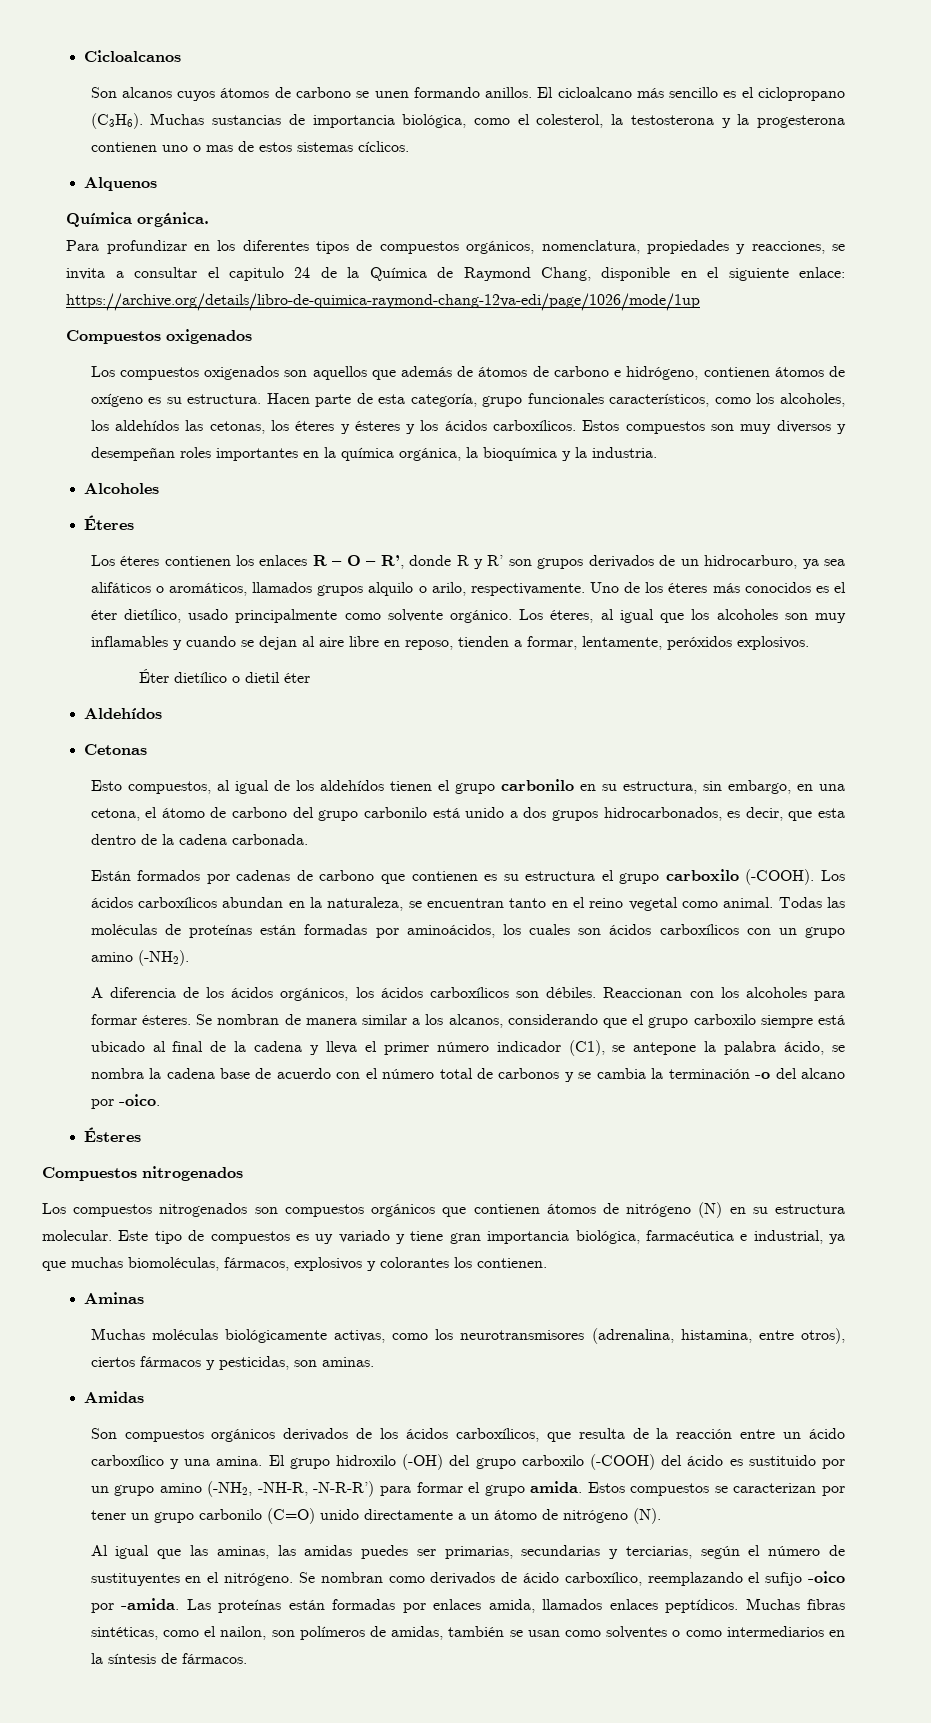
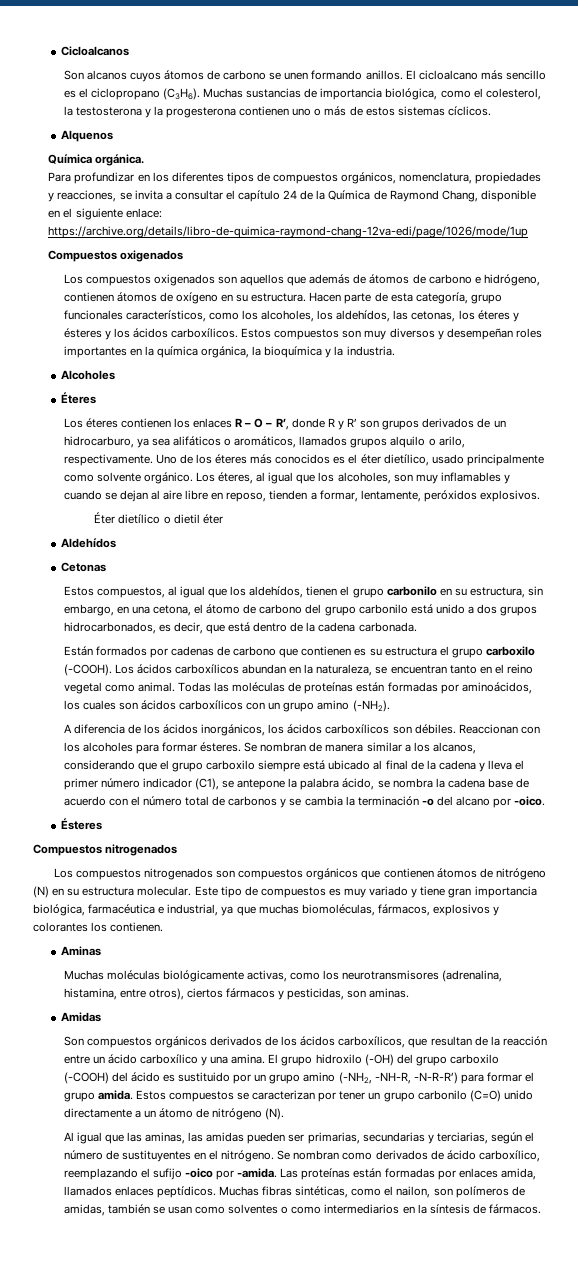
- Muchas sustancias de importancia biológica, como el colesterol, la testosterona y la progesterona contienen uno o mas de estos sistemas cíclicos.
+ Muchas sustancias de importancia biológica, como el colesterol, la testosterona y la progesterona contienen uno o más de estos sistemas cíclicos.
- Para profundizar en los diferentes tipos de compuestos orgánicos, nomenclatura, propiedades y reacciones, se invita a consultar el capitulo 24 de la Química de Raymond Chang, disponible en el siguiente enlace: https://archive.org/details/libro-de-quimica-raymond-chang-12va-edi/page/1026/mode/1up
+ Para profundizar en los diferentes tipos de compuestos orgánicos, nomenclatura, propiedades y reacciones, se invita a consultar el capítulo 24 de la Química de Raymond Chang, disponible en el siguiente enlace: https://archive.org/details/libro-de-quimica-raymond-chang-12va-edi/page/1026/mode/1up
- Los compuestos oxigenados son aquellos que además de átomos de carbono e hidrógeno, contienen átomos de oxígeno es su estructura.
+ Los compuestos oxigenados son aquellos que además de átomos de carbono e hidrógeno, contienen átomos de oxígeno en su estructura.
- Hacen parte de esta categoría, grupo funcionales característicos, como los alcoholes, los aldehídos las cetonas, los éteres y ésteres y los ácidos carboxílicos.
+ Hacen parte de esta categoría, grupo funcionales característicos, como los alcoholes, los aldehídos, las cetonas, los éteres y ésteres y los ácidos carboxílicos.
- Los éteres, al igual que los alcoholes son muy inflamables y cuando se dejan al aire libre en reposo, tienden a formar, lentamente, peróxidos explosivos.
+ Los éteres, al igual que los alcoholes, son muy inflamables y cuando se dejan al aire libre en reposo, tienden a formar, lentamente, peróxidos explosivos.
- Esto compuestos, al igual de los aldehídos tienen el grupo carbonilo en su estructura, sin embargo, en una cetona, el átomo de carbono del grupo carbonilo está unido a dos grupos hidrocarbonados, es decir, que esta dentro de la cadena carbonada.
+ Estos compuestos, al igual que los aldehídos, tienen el grupo carbonilo en su estructura, sin embargo, en una cetona, el átomo de carbono del grupo carbonilo está unido a dos grupos hidrocarbonados, es decir, que está dentro de la cadena carbonada.
- A diferencia de los ácidos orgánicos, los ácidos carboxílicos son débiles.
+ A diferencia de los ácidos inorgánicos, los ácidos carboxílicos son débiles.
- Este tipo de compuestos es uy variado y tiene gran importancia biológica, farmacéutica e industrial, ya que muchas biomoléculas, fármacos, explosivos y colorantes los contienen.
+ Este tipo de compuestos es muy variado y tiene gran importancia biológica, farmacéutica e industrial, ya que muchas biomoléculas, fármacos, explosivos y colorantes los contienen.
- Son compuestos orgánicos derivados de los ácidos carboxílicos, que resulta de la reacción entre un ácido carboxílico y una amina.
+ Son compuestos orgánicos derivados de los ácidos carboxílicos, que resultan de la reacción entre un ácido carboxílico y una amina.
- Al igual que las aminas, las amidas puedes ser primarias, secundarias y terciarias, según el número de sustituyentes en el nitrógeno.
+ Al igual que las aminas, las amidas pueden ser primarias, secundarias y terciarias, según el número de sustituyentes en el nitrógeno.

